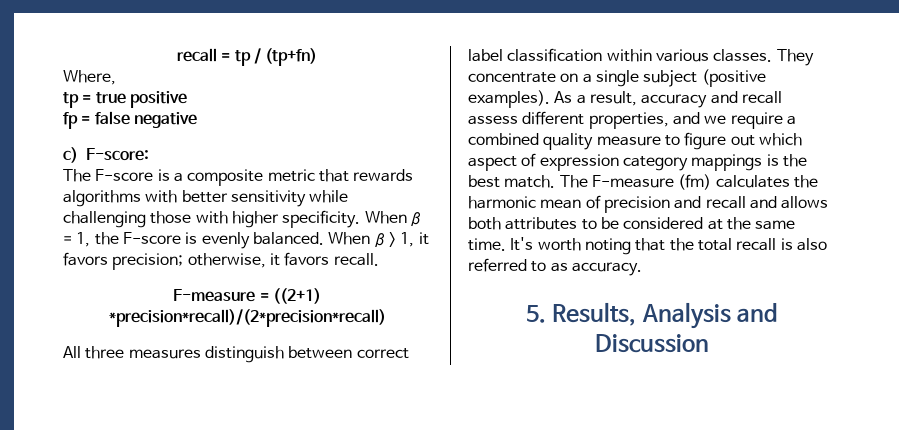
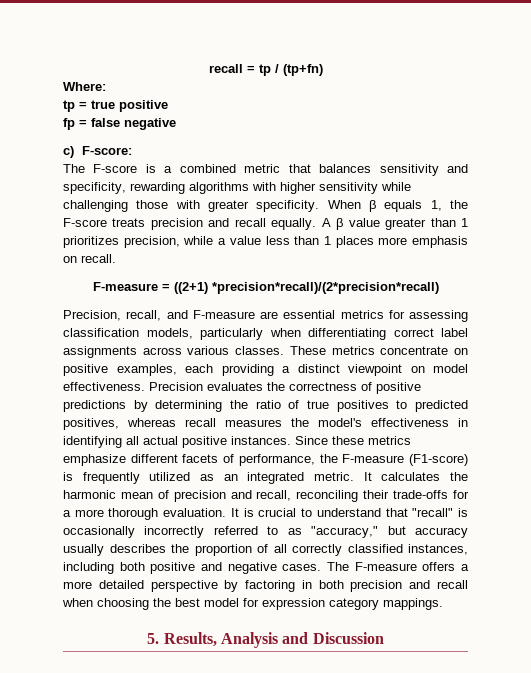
- Where,
+ Where:
- The F-score is a composite metric that rewards algorithms with better sensitivity while challenging those with higher specificity.
+ The F-score is a combined metric that balances sensitivity and specificity, rewarding algorithms with higher sensitivity while challenging those with greater specificity.
- When β = 1, the F-score is evenly balanced. When β > 1, it favors precision; otherwise, it favors recall.
+ When β equals 1, the F-score treats precision and recall equally. A β value greater than 1 prioritizes precision, while a value less than 1 places more emphasis on recall.
- All three measures distinguish between correct label classification within various classes. They concentrate on a single subject (positive examples). As a result, accuracy and recall assess different properties, and we require a combined quality measure to figure out which aspect of expression category mappings is the best match. The F-measure (fm) calculates the harmonic mean of precision and recall and allows both attributes to be considered at the same time. It's worth noting that the total recall is also referred to as accuracy.
+ Precision, recall, and F-measure are essential metrics for assessing classification models, particularly when differentiating correct label assignments across various classes. These metrics concentrate on positive examples, each providing a distinct viewpoint on model effectiveness. Precision evaluates the correctness of positive predictions by determining the ratio of true positives to predicted positives, whereas recall measures the model's effectiveness in identifying all actual positive instances. Since these metrics emphasize different facets of performance, the F-measure (F1-score) is frequently utilized as an integrated metric. It calculates the harmonic mean of precision and recall, reconciling their trade-offs for a more thorough evaluation. It is crucial to understand that "recall" is occasionally incorrectly referred to as "accuracy," but accuracy usually describes the proportion of all correctly classified instances, including both positive and negative cases. The F-measure offers a more detailed perspective by factoring in both precision and recall when choosing the best model for expression category mappings.

